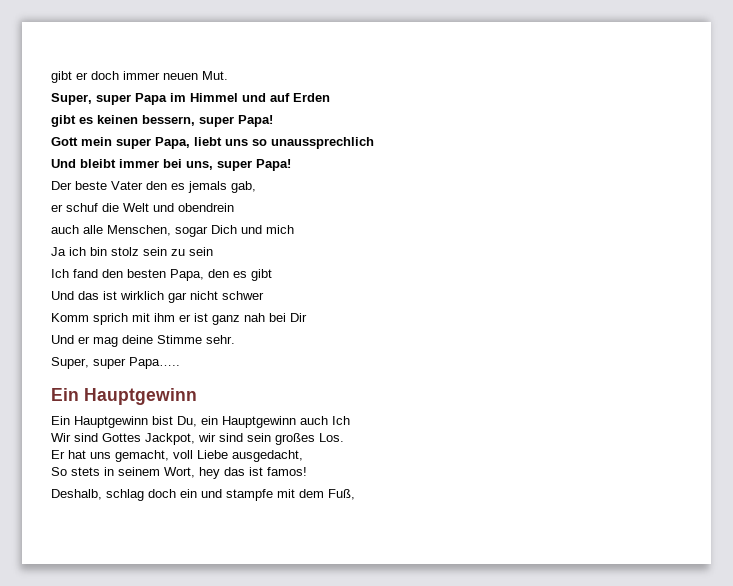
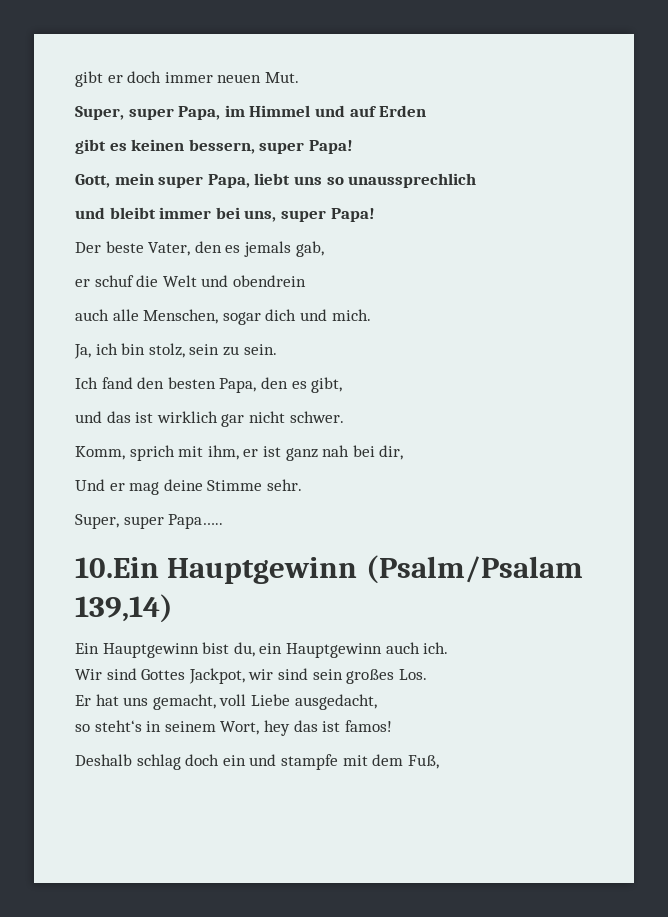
- Super, super Papa im Himmel und auf Erden
+ Super, super Papa, im Himmel und auf Erden
- Gott mein super Papa, liebt uns so unaussprechlich
+ Gott, mein super Papa, liebt uns so unaussprechlich
- Und bleibt immer bei uns, super Papa!
+ und bleibt immer bei uns, super Papa!
- Der beste Vater den es jemals gab,
+ Der beste Vater, den es jemals gab,
- auch alle Menschen, sogar Dich und mich
- Ja ich bin stolz sein zu sein
+ auch alle Menschen, sogar dich und mich.
+ Ja, ich bin stolz, sein zu sein.
- Ich fand den besten Papa, den es gibt
- Und das ist wirklich gar nicht schwer
- Komm sprich mit ihm er ist ganz nah bei Dir
+ Ich fand den besten Papa, den es gibt,
+ und das ist wirklich gar nicht schwer.
+ Komm, sprich mit ihm, er ist ganz nah bei dir,
  Super, super Papa…..
- Ein Hauptgewinn
+ 10.Ein Hauptgewinn (Psalm/Psalam 139,14)
- Ein Hauptgewinn bist Du, ein Hauptgewinn auch Ich
+ Ein Hauptgewinn bist du, ein Hauptgewinn auch ich.
- So stets in seinem Wort, hey das ist famos!
+ so steht‘s in seinem Wort, hey das ist famos!
- Deshalb, schlag doch ein und stampfe mit dem Fuß,
+ Deshalb schlag doch ein und stampfe mit dem Fuß,

